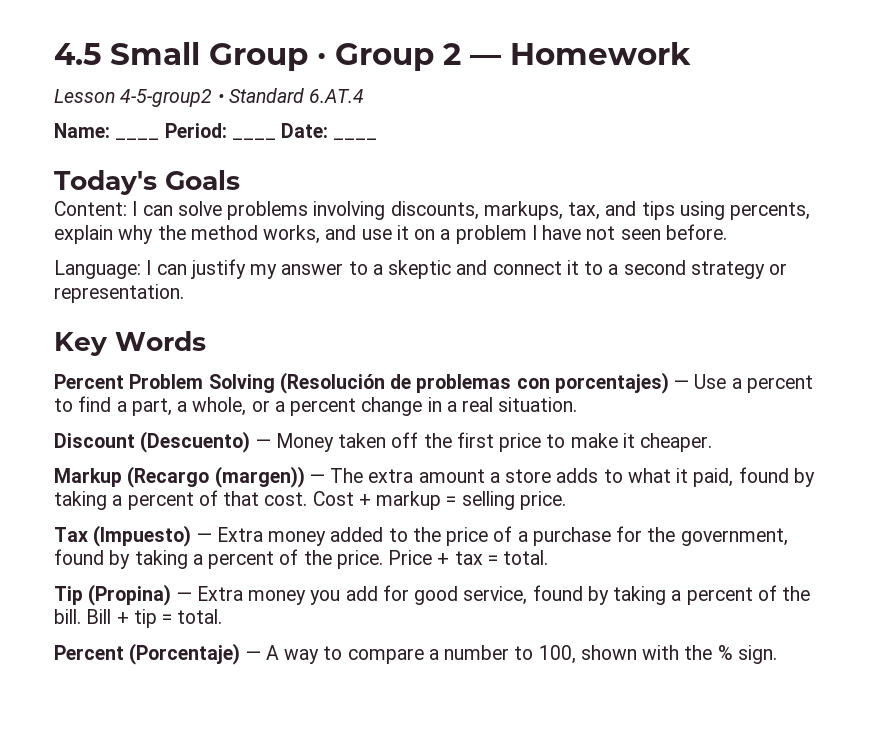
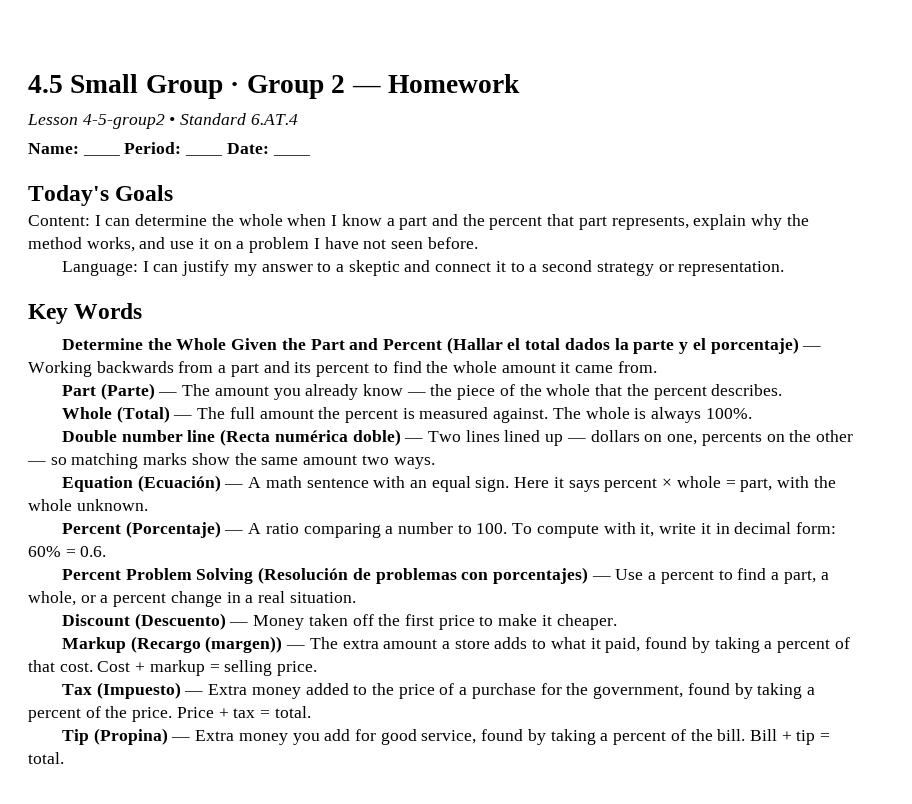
- Content: I can solve problems involving discounts, markups, tax, and tips using percents, explain why the method works, and use it on a problem I have not seen before.
+ Content: I can determine the whole when I know a part and the percent that part represents, explain why the method works, and use it on a problem I have not seen before.
+ Determine the Whole Given the Part and Percent (Hallar el total dados la parte y el porcentaje) — Working backwards from a part and its percent to find the whole amount it came from.
+ Part (Parte) — The amount you already know — the piece of the whole that the percent describes.
+ Whole (Total) — The full amount the percent is measured against. The whole is always 100%.
+ Double number line (Recta numérica doble) — Two lines lined up — dollars on one, percents on the other — so matching marks show the same amount two ways.
+ Equation (Ecuación) — A math sentence with an equal sign. Here it says percent × whole = part, with the whole unknown.
+ Percent (Porcentaje) — A ratio comparing a number to 100. To compute with it, write it in decimal form: 60% = 0.6.
- Percent (Porcentaje) — A way to compare a number to 100, shown with the % sign.

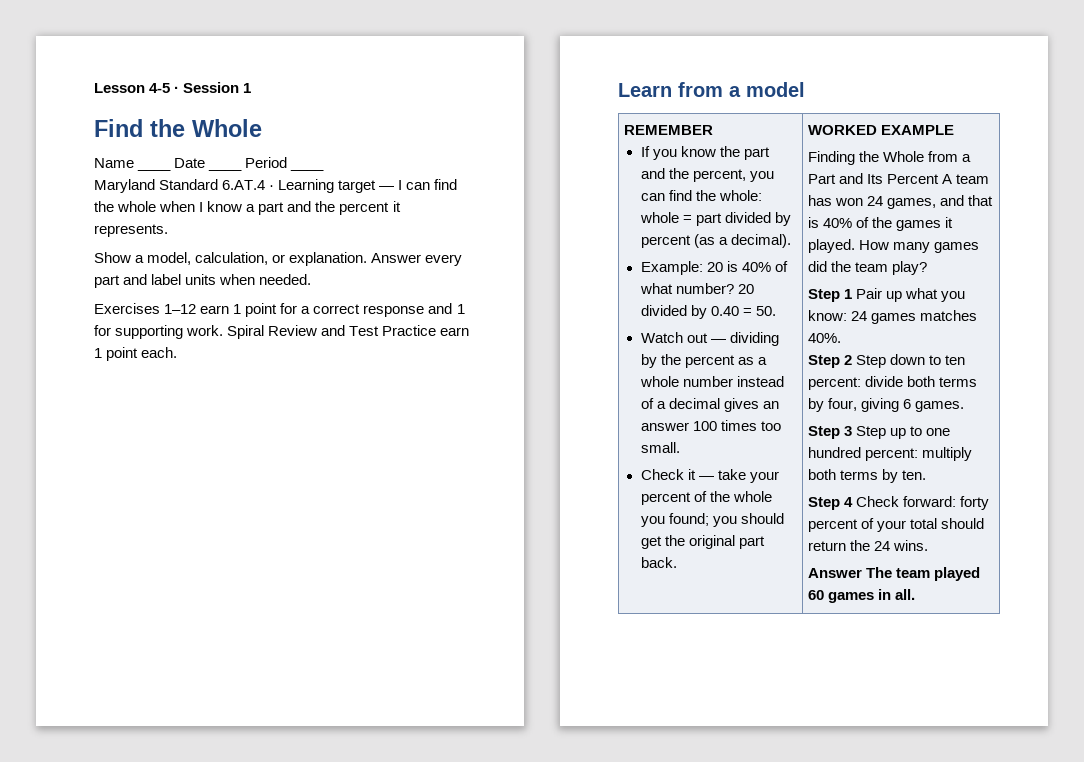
- 4.5 Small Group · Group 2 — Homework
- Lesson 4-5-group2 • Standard 6.AT.4
- Name: ____ Period: ____ Date: ____
- Today's Goals
- Content: I can determine the whole when I know a part and the percent that part represents, explain why the method works, and use it on a problem I have not seen before.
- Language: I can justify my answer to a skeptic and connect it to a second strategy or representation.
- Key Words
- Determine the Whole Given the Part and Percent (Hallar el total dados la parte y el porcentaje) — Working backwards from a part and its percent to find the whole amount it came from.
- Part (Parte) — The amount you already know — the piece of the whole that the percent describes.
- Whole (Total) — The full amount the percent is measured against. The whole is always 100%.
- Double number line (Recta numérica doble) — Two lines lined up — dollars on one, percents on the other — so matching marks show the same amount two ways.
- Equation (Ecuación) — A math sentence with an equal sign. Here it says percent × whole = part, with the whole unknown.
- Percent (Porcentaje) — A ratio comparing a number to 100. To compute with it, write it in decimal form: 60% = 0.6.
- Percent Problem Solving (Resolución de problemas con porcentajes) — Use a percent to find a part, a whole, or a percent change in a real situation.
- Discount (Descuento) — Money taken off the first price to make it cheaper.
- Markup (Recargo (margen)) — The extra amount a store adds to what it paid, found by taking a percent of that cost. Cost + markup = selling price.
- Tax (Impuesto) — Extra money added to the price of a purchase for the government, found by taking a percent of the price. Price + tax = total.
- Tip (Propina) — Extra money you add for good service, found by taking a percent of the bill. Bill + tip = total.
+ Lesson 4-5 · Session 1
+ Find the Whole
+ Name ____ Date ____ Period ____
+ Maryland Standard 6.AT.4 · Learning target — I can find the whole when I know a part and the percent it represents.
+ Show a model, calculation, or explanation. Answer every part and label units when needed.
+ Exercises 1–12 earn 1 point for a correct response and 1 for supporting work. Spiral Review and Test Practice earn 1 point each.
+ Learn from a model
+ REMEMBER
+ If you know the part and the percent, you can find the whole: whole = part divided by percent (as a decimal).
+ Example: 20 is 40% of what number? 20 divided by 0.40 = 50.
+ Watch out — dividing by the percent as a whole number instead of a decimal gives an answer 100 times too small.
+ Check it — take your percent of the whole you found; you should get the original part back. | WORKED EXAMPLE
+ Finding the Whole from a Part and Its Percent A team has won 24 games, and that is 40% of the games it played. How many games did the team play?
+ Step 1 Pair up what you know: 24 games matches 40%.
+ Step 2 Step down to ten percent: divide both terms by four, giving 6 games.
+ Step 3 Step up to one hundred percent: multiply both terms by ten.
+ Step 4 Check forward: forty percent of your total should return the 24 wins.
+ Answer The team played 60 games in all.

